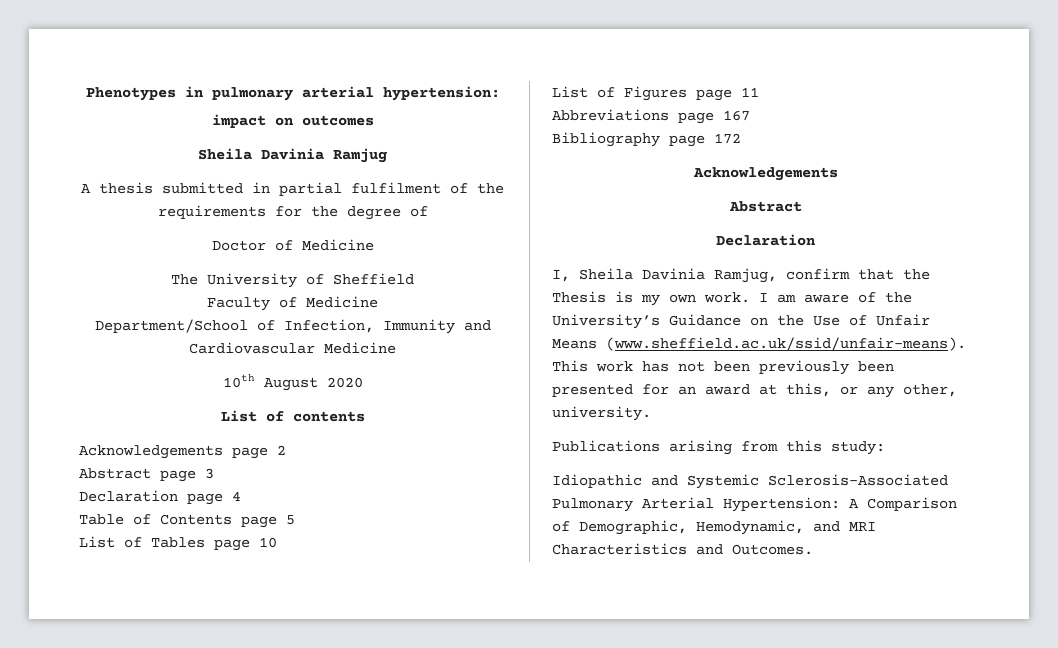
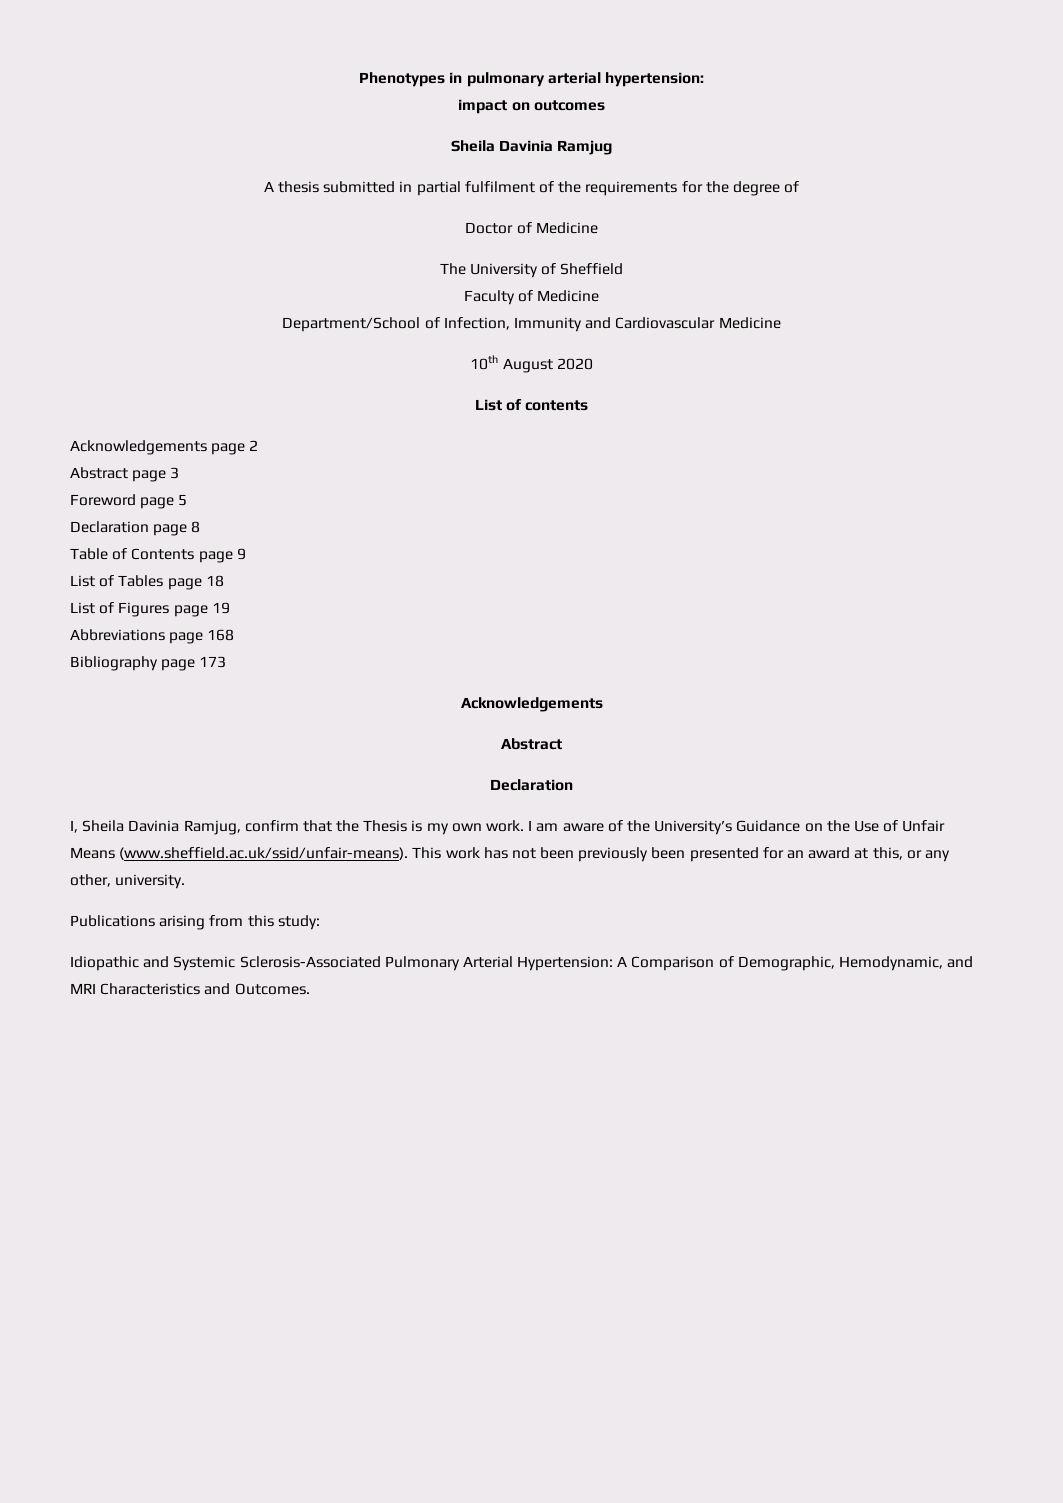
+ Foreword page 5
- Declaration page 4
+ Declaration page 8
- Table of Contents page 5
+ Table of Contents page 9
- List of Tables page 10
+ List of Tables page 18
- List of Figures page 11
+ List of Figures page 19
- Abbreviations page 167
+ Abbreviations page 168
- Bibliography page 172
+ Bibliography page 173

